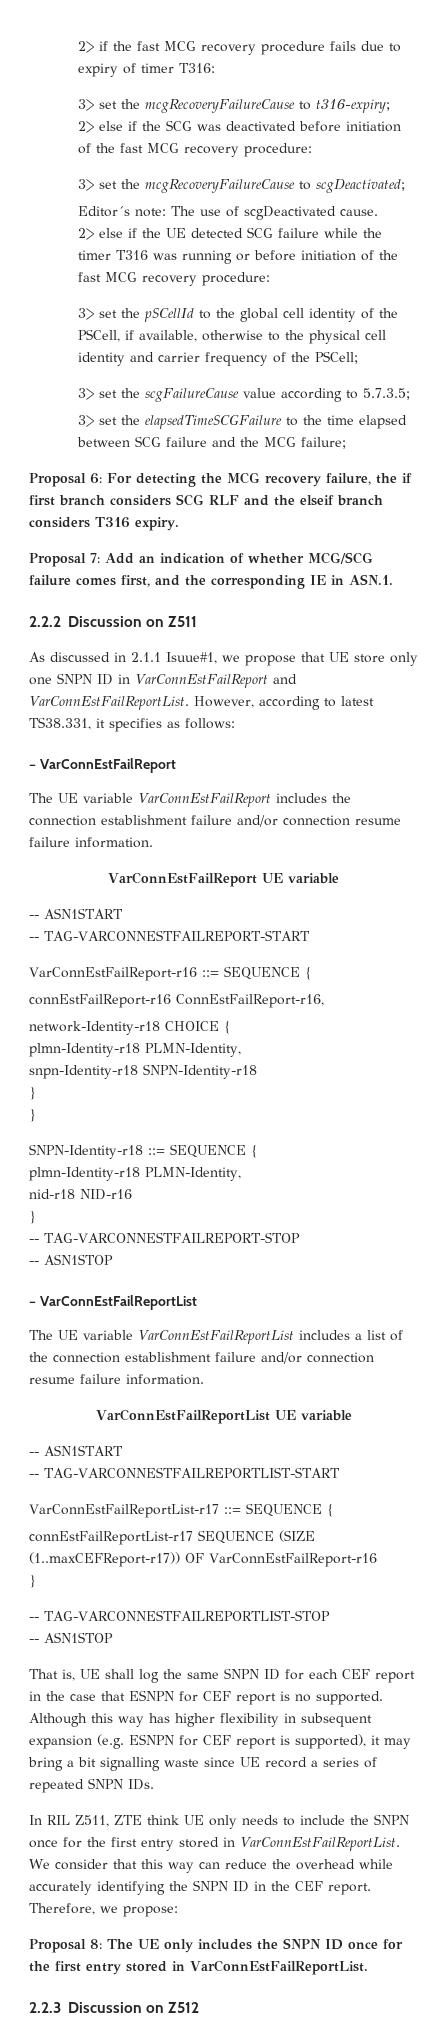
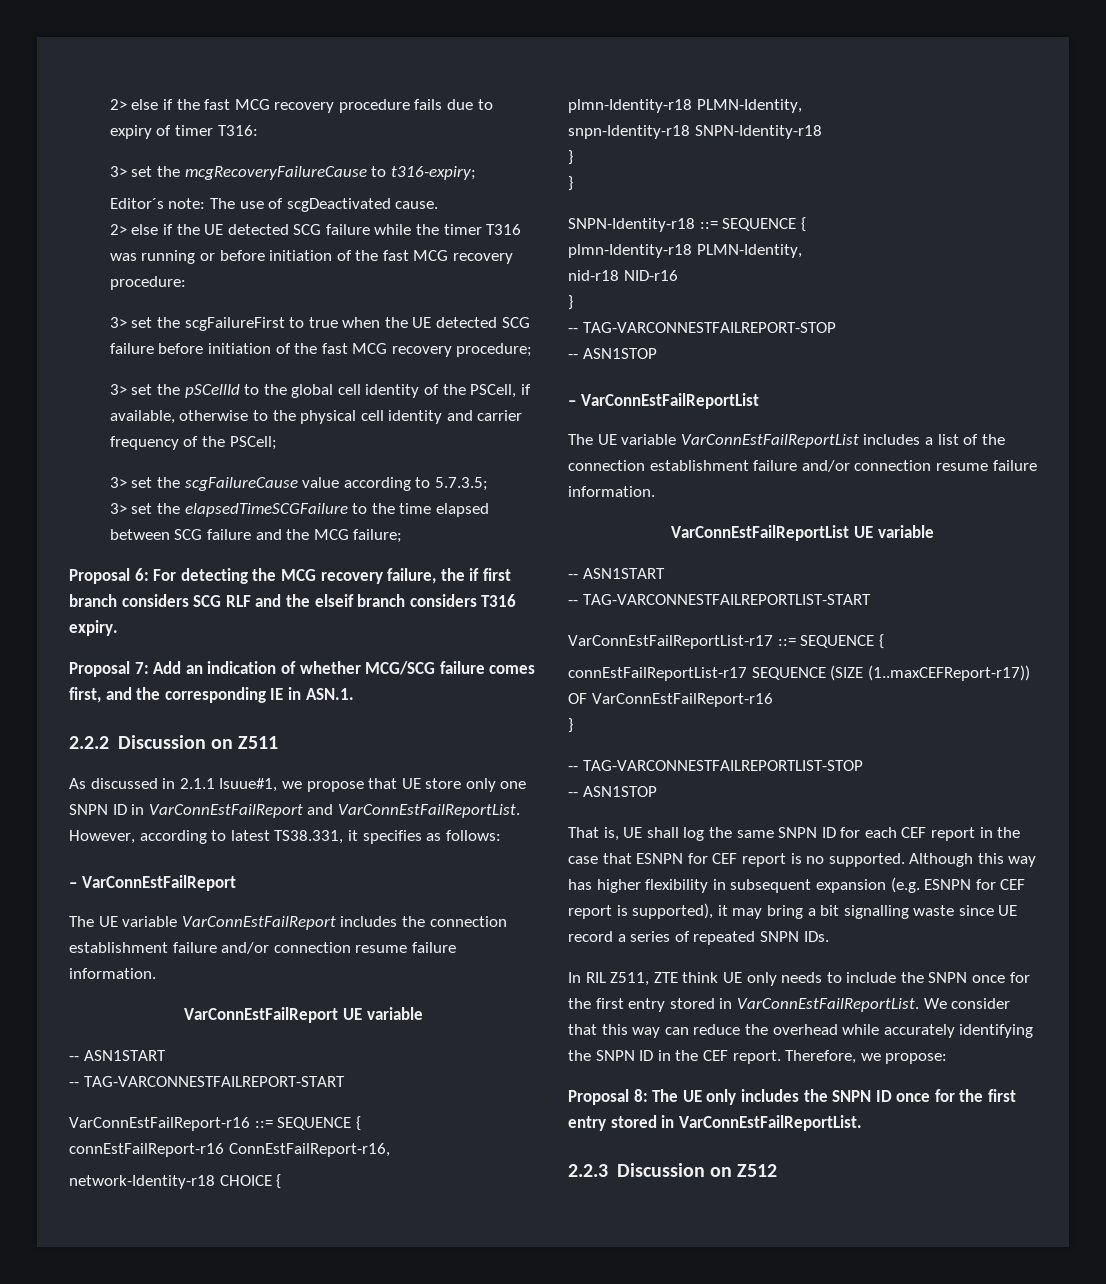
- 2> if the fast MCG recovery procedure fails due to expiry of timer T316:
+ 2> else if the fast MCG recovery procedure fails due to expiry of timer T316:
- 2> else if the SCG was deactivated before initiation of the fast MCG recovery procedure:
- 3> set the mcgRecoveryFailureCause to scgDeactivated;
+ 3> set the scgFailureFirst to true when the UE detected SCG failure before initiation of the fast MCG recovery procedure;

